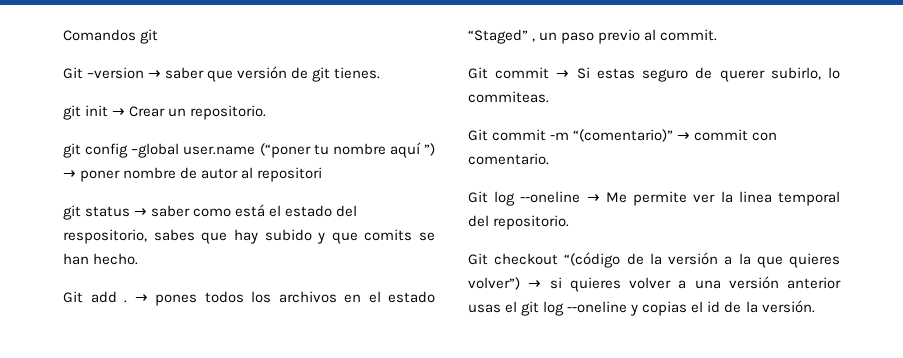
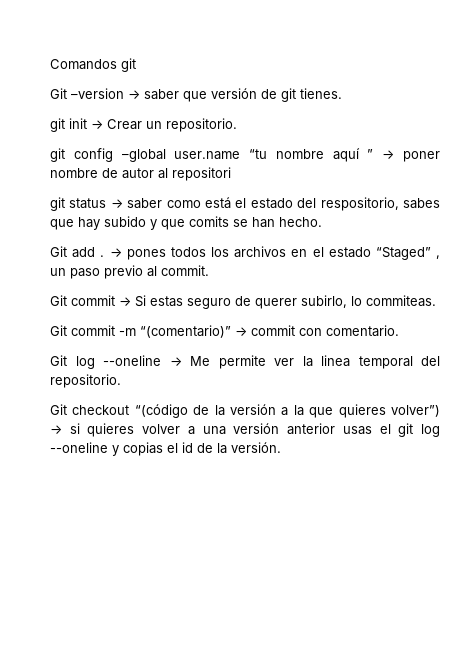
- git config –global user.name (“poner tu nombre aquí ”) → poner nombre de autor al repositori
+ git config –global user.name “tu nombre aquí ” → poner nombre de autor al repositori

